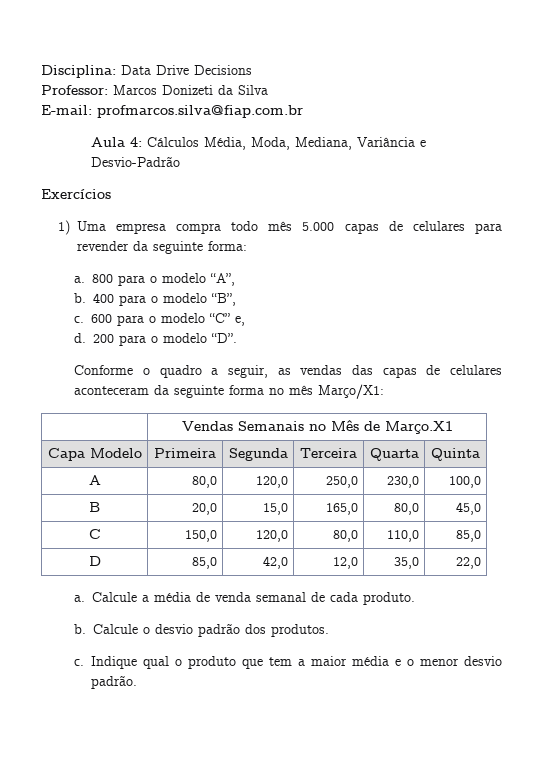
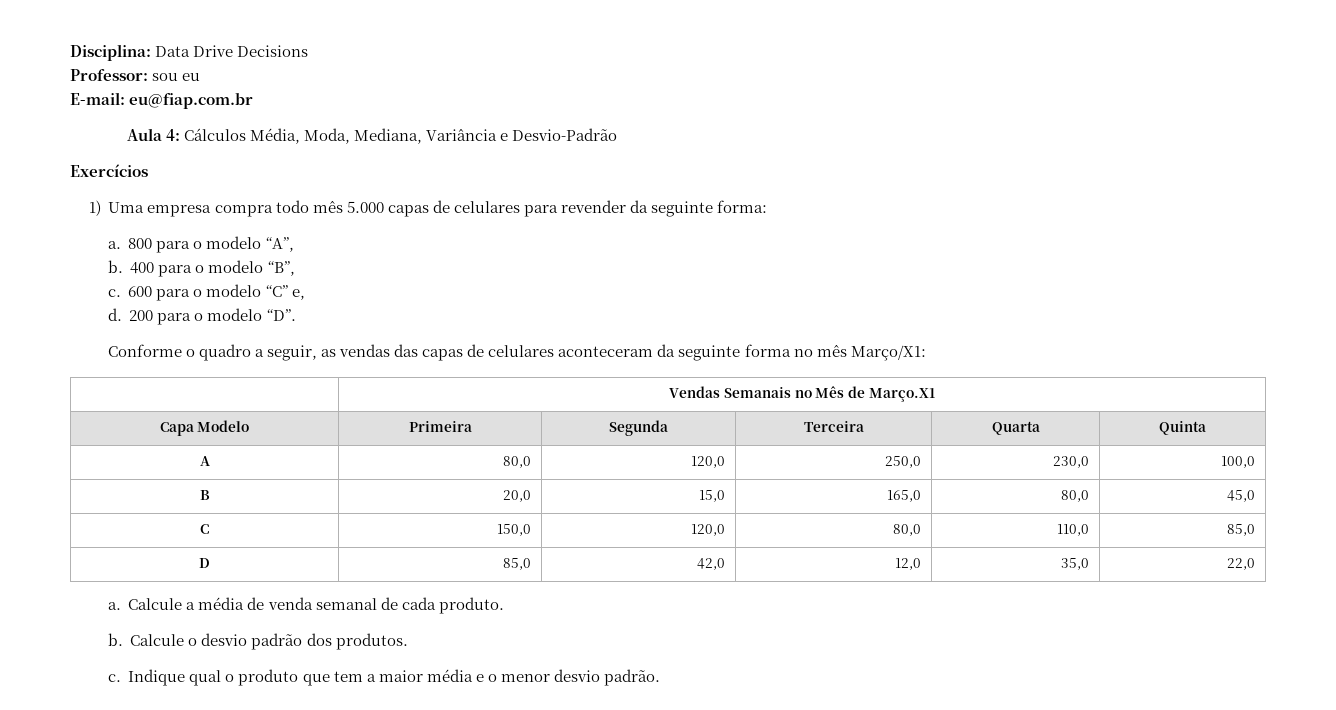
- Professor: Marcos Donizeti da Silva
+ Professor: sou eu
- E-mail: profmarcos.silva@fiap.com.br
+ E-mail: eu@fiap.com.br

